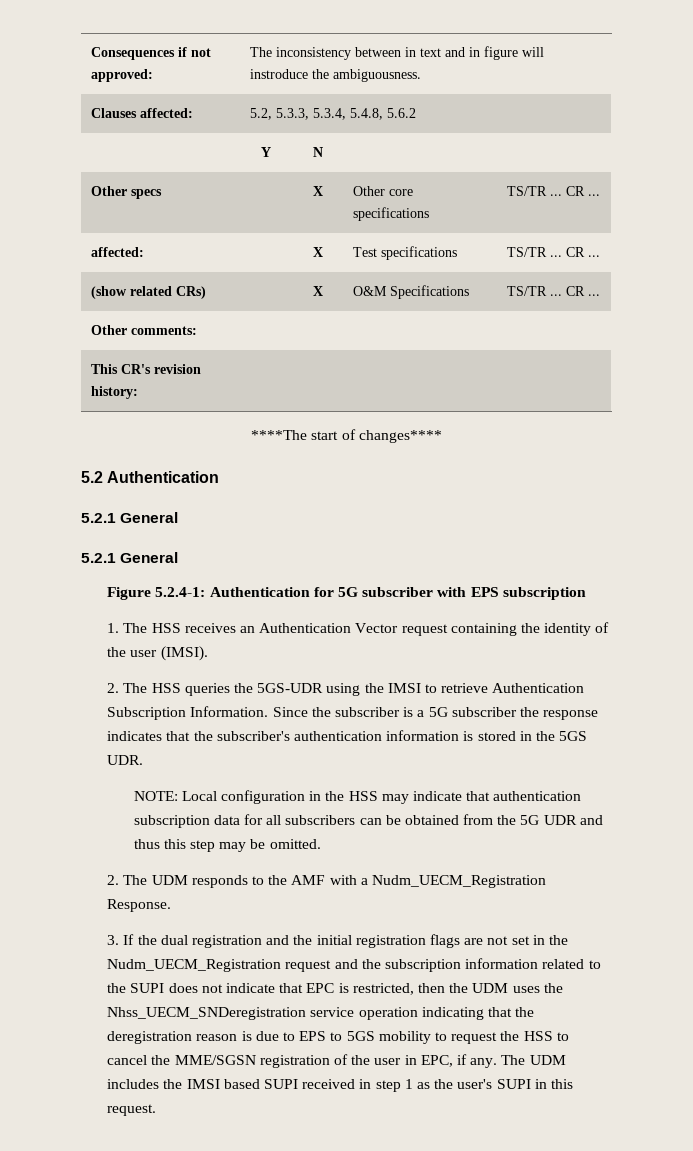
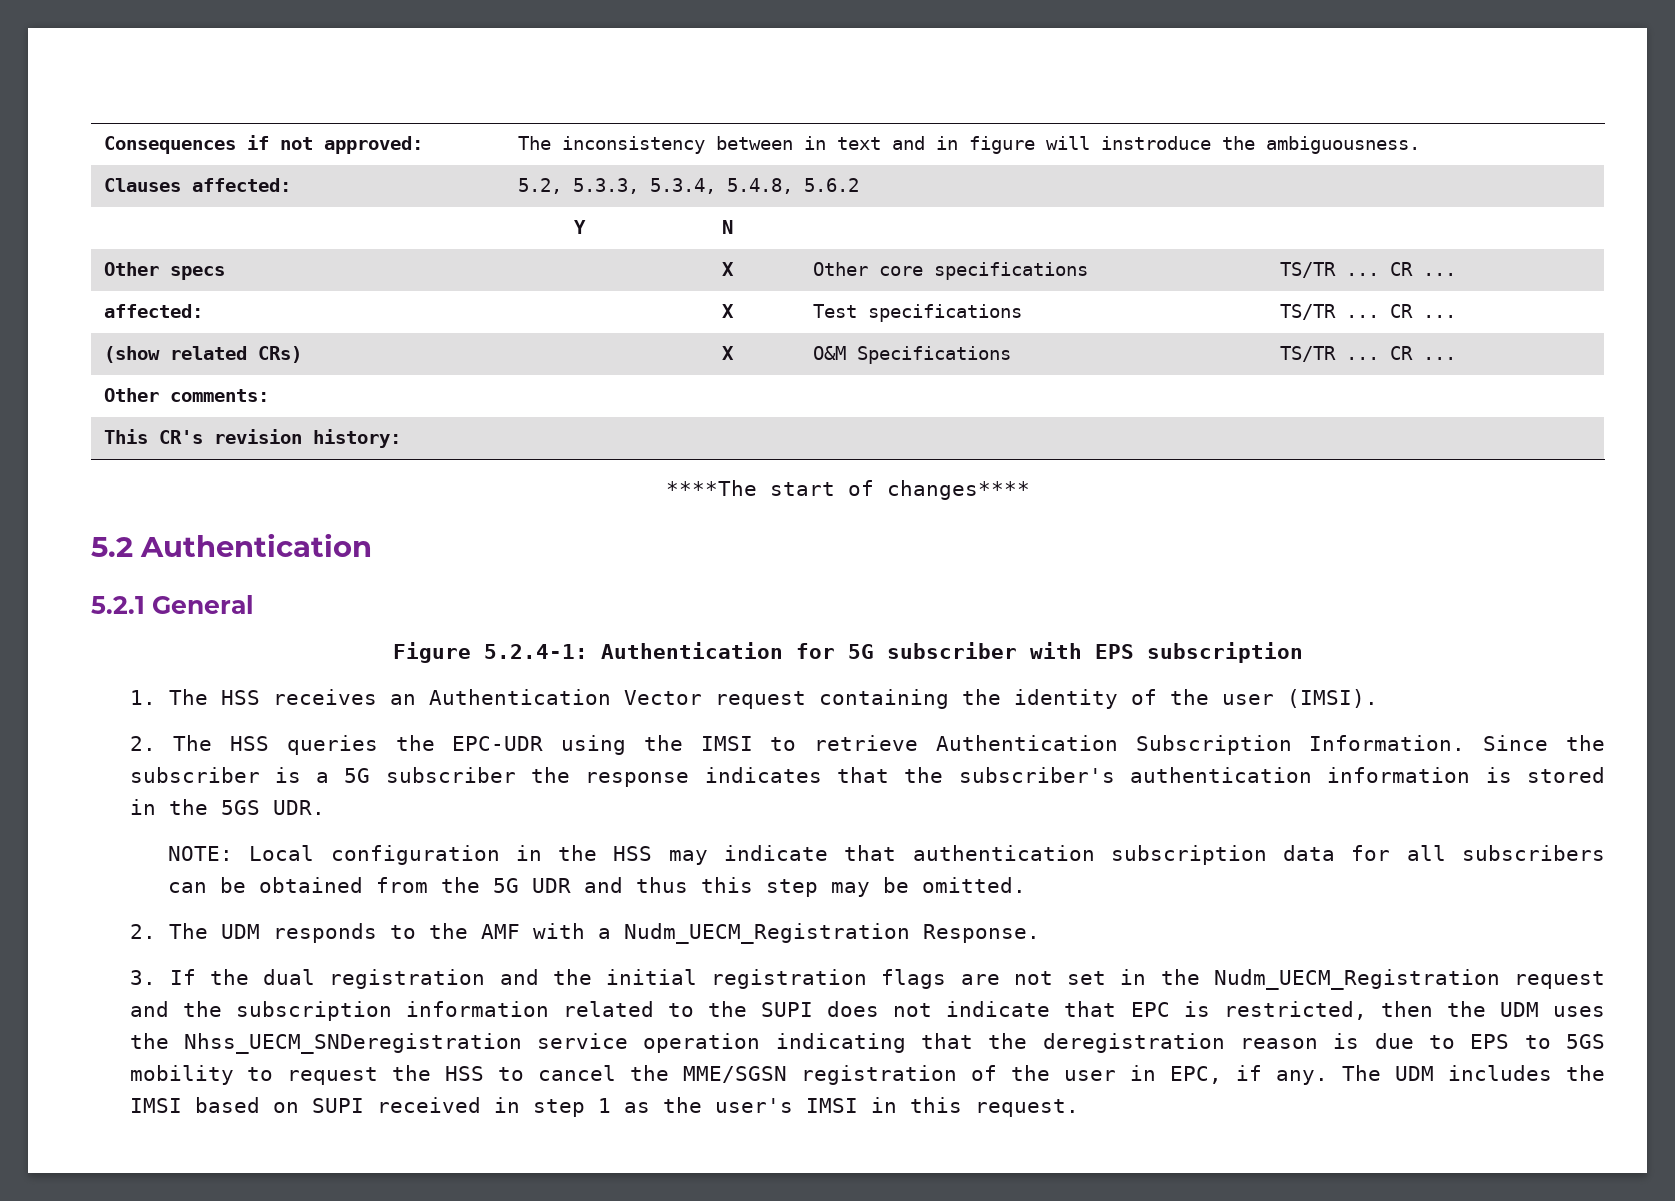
  5.2 Authentication
- 5.2.1 General
- 2. The HSS queries the 5GS-UDR using the IMSI to retrieve Authentication Subscription Information.
+ 2. The HSS queries the EPC-UDR using the IMSI to retrieve Authentication Subscription Information.
- The UDM includes the IMSI based SUPI received in step 1 as the user's SUPI in this request.
+ The UDM includes the IMSI based on SUPI received in step 1 as the user's IMSI in this request.

